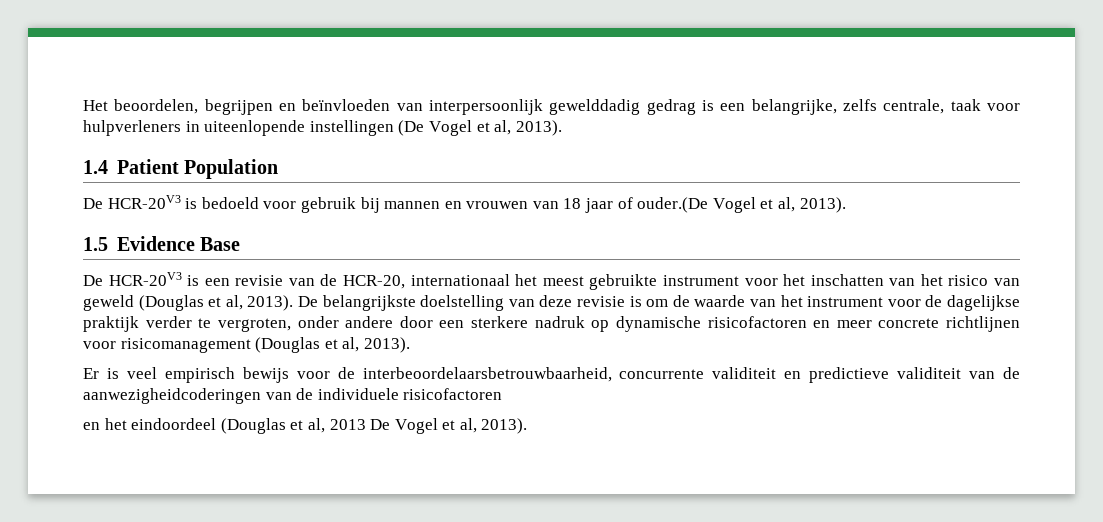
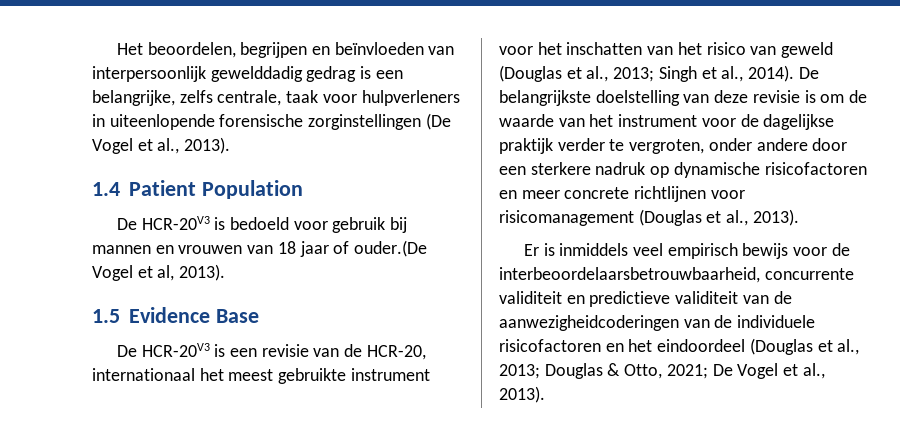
- Het beoordelen, begrijpen en beïnvloeden van interpersoonlijk gewelddadig gedrag is een belangrijke, zelfs centrale, taak voor hulpverleners in uiteenlopende instellingen (De Vogel et al, 2013).
+ Het beoordelen, begrijpen en beïnvloeden van interpersoonlijk gewelddadig gedrag is een belangrijke, zelfs centrale, taak voor hulpverleners in uiteenlopende forensische zorginstellingen (De Vogel et al., 2013).
- De HCR-20V3 is een revisie van de HCR-20, internationaal het meest gebruikte instrument voor het inschatten van het risico van geweld (Douglas et al, 2013).
+ De HCR-20V3 is een revisie van de HCR-20, internationaal het meest gebruikte instrument voor het inschatten van het risico van geweld (Douglas et al., 2013; Singh et al., 2014).
- De belangrijkste doelstelling van deze revisie is om de waarde van het instrument voor de dagelijkse praktijk verder te vergroten, onder andere door een sterkere nadruk op dynamische risicofactoren en meer concrete richtlijnen voor risicomanagement (Douglas et al, 2013).
+ De belangrijkste doelstelling van deze revisie is om de waarde van het instrument voor de dagelijkse praktijk verder te vergroten, onder andere door een sterkere nadruk op dynamische risicofactoren en meer concrete richtlijnen voor risicomanagement (Douglas et al., 2013).
- Er is veel empirisch bewijs voor de interbeoordelaarsbetrouwbaarheid, concurrente validiteit en predictieve validiteit van de aanwezigheidcoderingen van de individuele risicofactoren
- en het eindoordeel (Douglas et al, 2013 De Vogel et al, 2013).
+ Er is inmiddels veel empirisch bewijs voor de interbeoordelaarsbetrouwbaarheid, concurrente validiteit en predictieve validiteit van de aanwezigheidcoderingen van de individuele risicofactoren en het eindoordeel (Douglas et al., 2013; Douglas & Otto, 2021; De Vogel et al., 2013).

